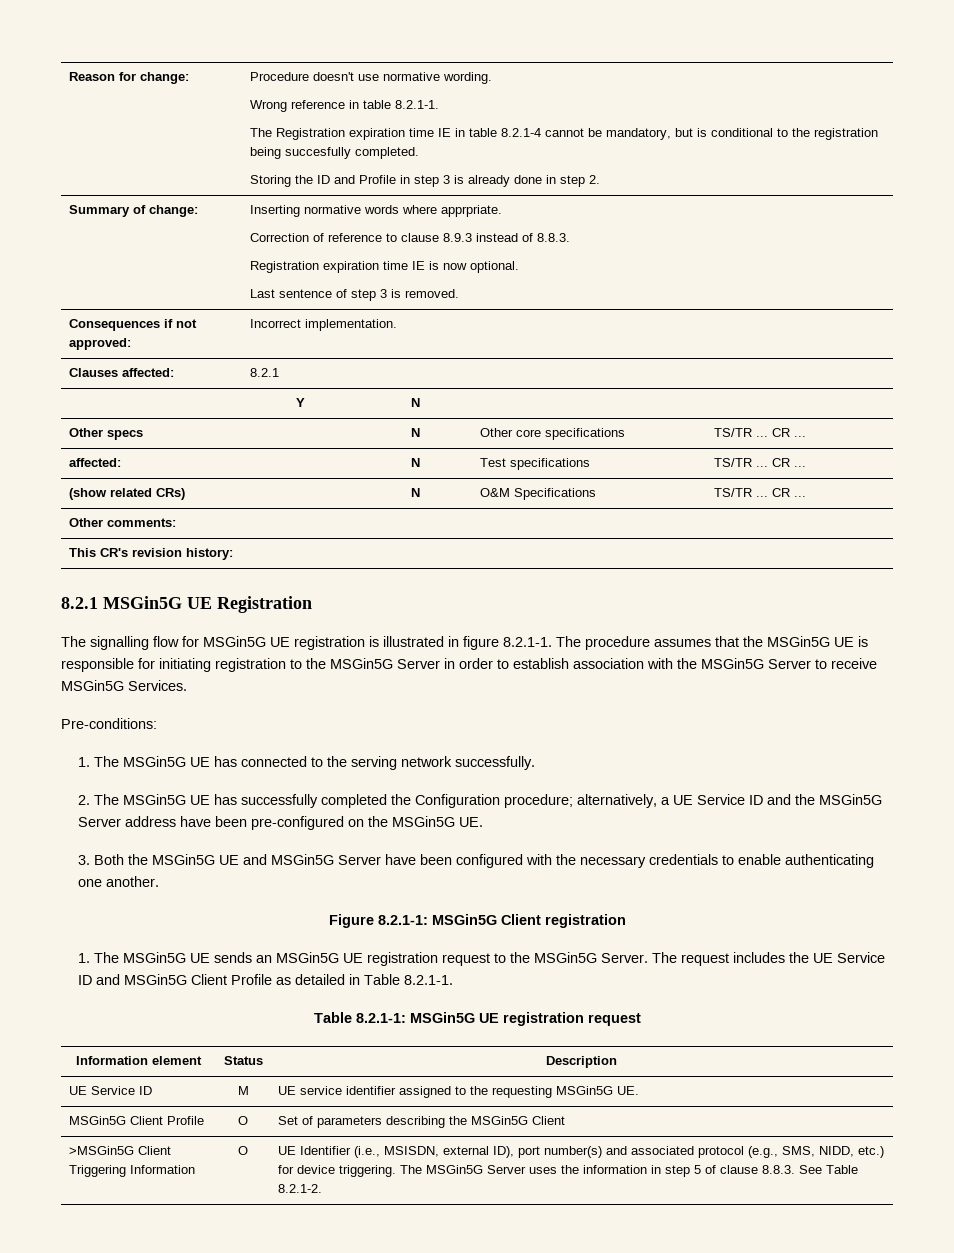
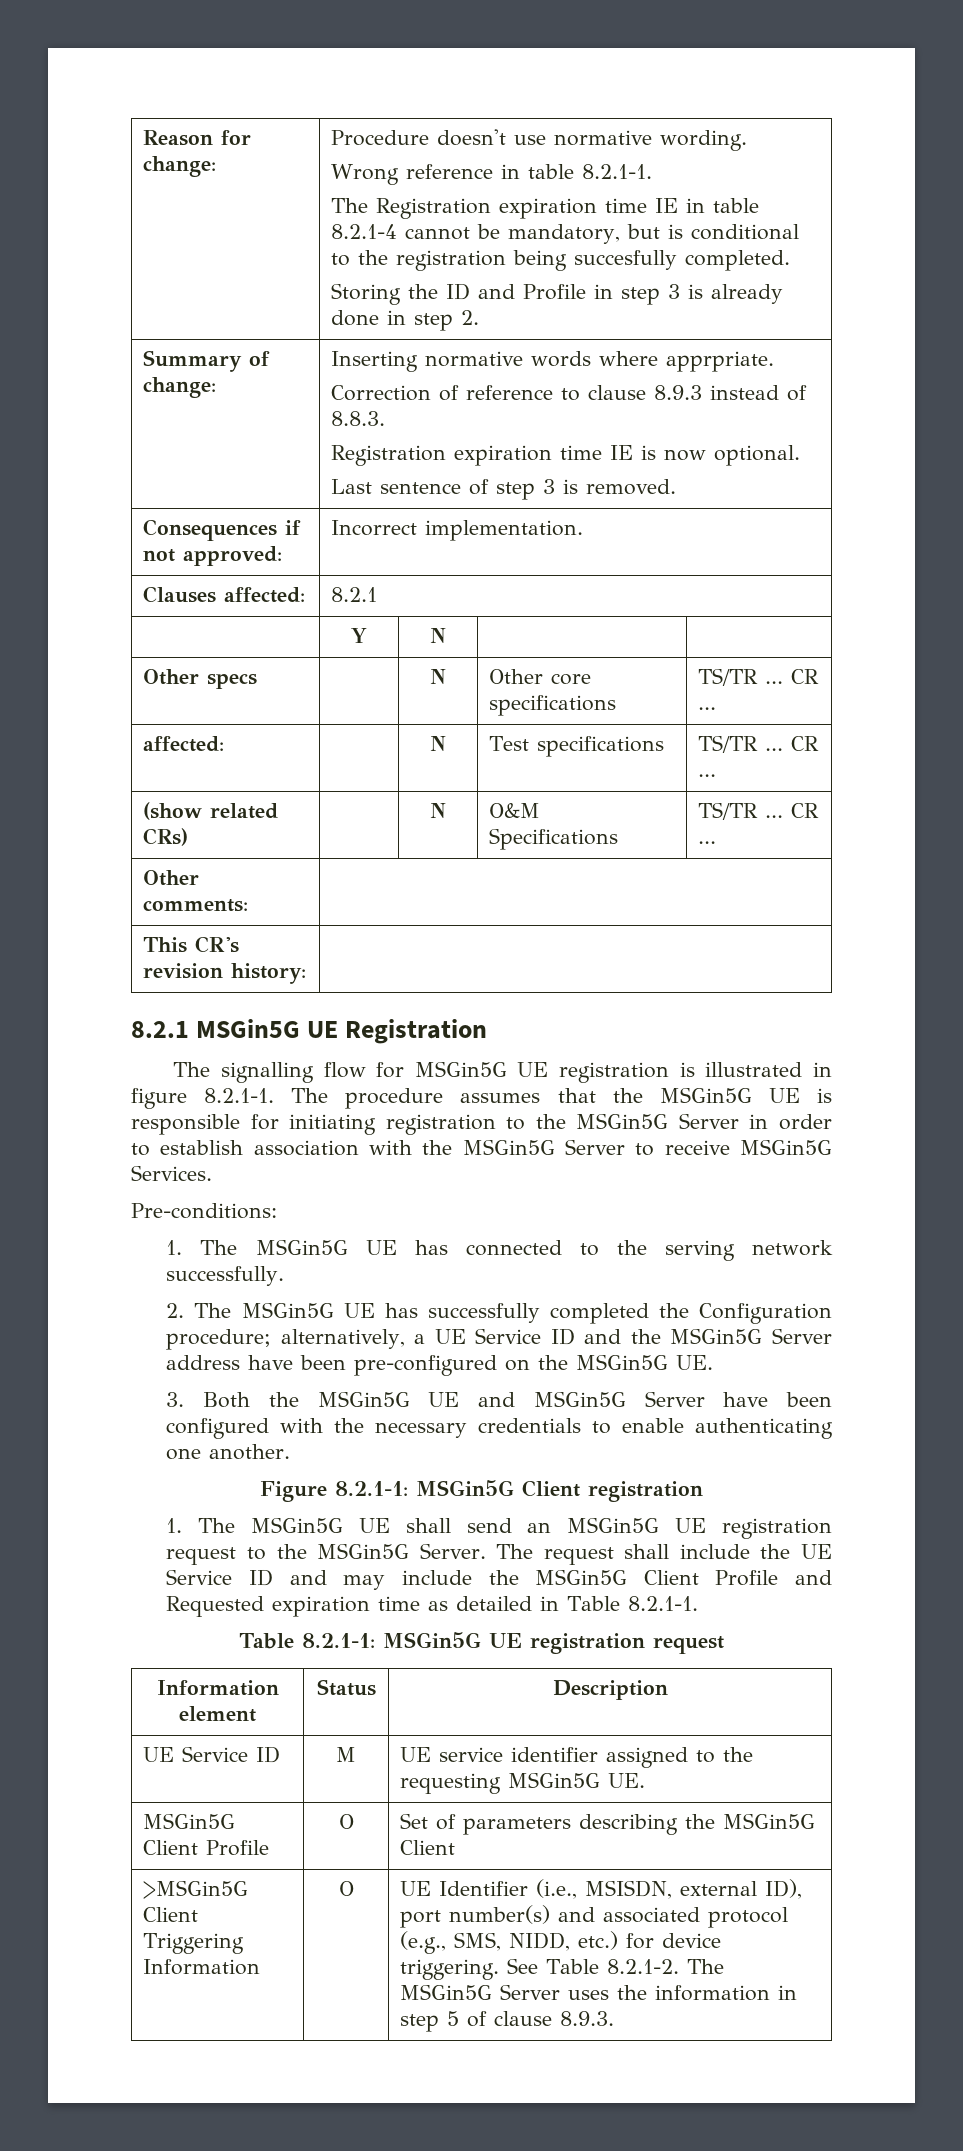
- 1. The MSGin5G UE sends an MSGin5G UE registration request to the MSGin5G Server.
+ 1. The MSGin5G UE shall send an MSGin5G UE registration request to the MSGin5G Server.
- The request includes the UE Service ID and MSGin5G Client Profile as detailed in Table 8.2.1-1.
+ The request shall include the UE Service ID and may include the MSGin5G Client Profile and Requested expiration time as detailed in Table 8.2.1-1.
- >MSGin5G Client Triggering Information | O | UE Identifier (i.e., MSISDN, external ID), port number(s) and associated protocol (e.g., SMS, NIDD, etc.) for device triggering. The MSGin5G Server uses the information in step 5 of clause 8.8.3. See Table 8.2.1-2.
+ >MSGin5G Client Triggering Information | O | UE Identifier (i.e., MSISDN, external ID), port number(s) and associated protocol (e.g., SMS, NIDD, etc.) for device triggering. See Table 8.2.1-2. The MSGin5G Server uses the information in step 5 of clause 8.9.3.

